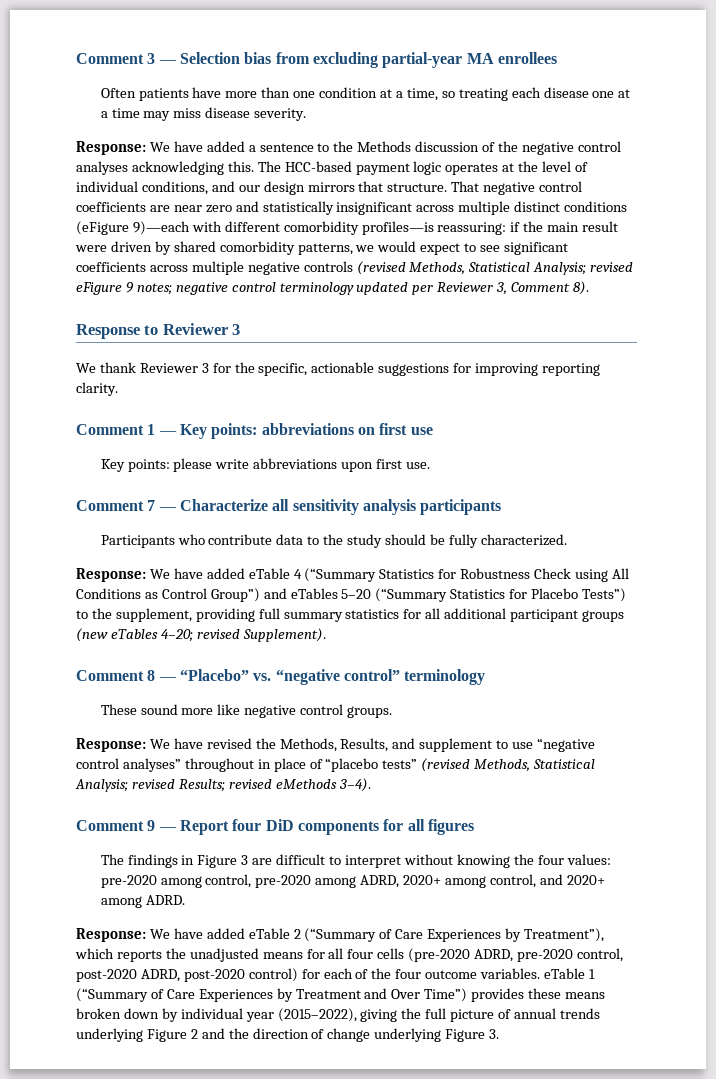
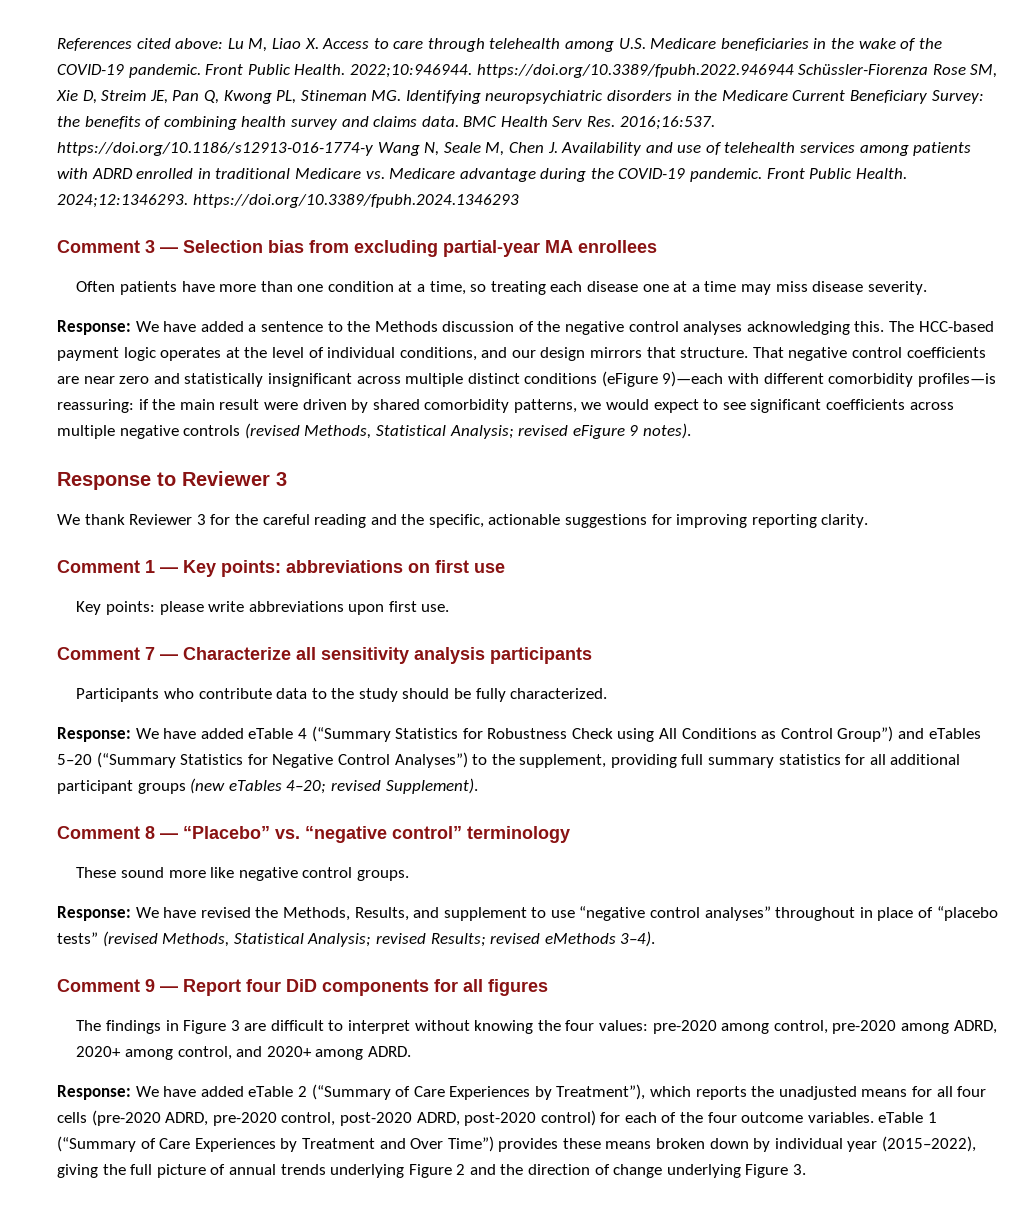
+ References cited above: Lu M, Liao X. Access to care through telehealth among U.S. Medicare beneficiaries in the wake of the COVID-19 pandemic. Front Public Health. 2022;10:946944. https://doi.org/10.3389/fpubh.2022.946944 Schüssler-Fiorenza Rose SM, Xie D, Streim JE, Pan Q, Kwong PL, Stineman MG. Identifying neuropsychiatric disorders in the Medicare Current Beneficiary Survey: the benefits of combining health survey and claims data. BMC Health Serv Res. 2016;16:537. https://doi.org/10.1186/s12913-016-1774-y Wang N, Seale M, Chen J. Availability and use of telehealth services among patients with ADRD enrolled in traditional Medicare vs. Medicare advantage during the COVID-19 pandemic. Front Public Health. 2024;12:1346293. https://doi.org/10.3389/fpubh.2024.1346293
- That negative control coefficients are near zero and statistically insignificant across multiple distinct conditions (eFigure 9)—each with different comorbidity profiles—is reassuring: if the main result were driven by shared comorbidity patterns, we would expect to see significant coefficients across multiple negative controls (revised Methods, Statistical Analysis; revised eFigure 9 notes; negative control terminology updated per Reviewer 3, Comment 8).
+ That negative control coefficients are near zero and statistically insignificant across multiple distinct conditions (eFigure 9)—each with different comorbidity profiles—is reassuring: if the main result were driven by shared comorbidity patterns, we would expect to see significant coefficients across multiple negative controls (revised Methods, Statistical Analysis; revised eFigure 9 notes).
- We thank Reviewer 3 for the specific, actionable suggestions for improving reporting clarity.
+ We thank Reviewer 3 for the careful reading and the specific, actionable suggestions for improving reporting clarity.
- Response: We have added eTable 4 (“Summary Statistics for Robustness Check using All Conditions as Control Group”) and eTables 5–20 (“Summary Statistics for Placebo Tests”) to the supplement, providing full summary statistics for all additional participant groups (new eTables 4–20; revised Supplement).
+ Response: We have added eTable 4 (“Summary Statistics for Robustness Check using All Conditions as Control Group”) and eTables 5–20 (“Summary Statistics for Negative Control Analyses”) to the supplement, providing full summary statistics for all additional participant groups (new eTables 4–20; revised Supplement).

